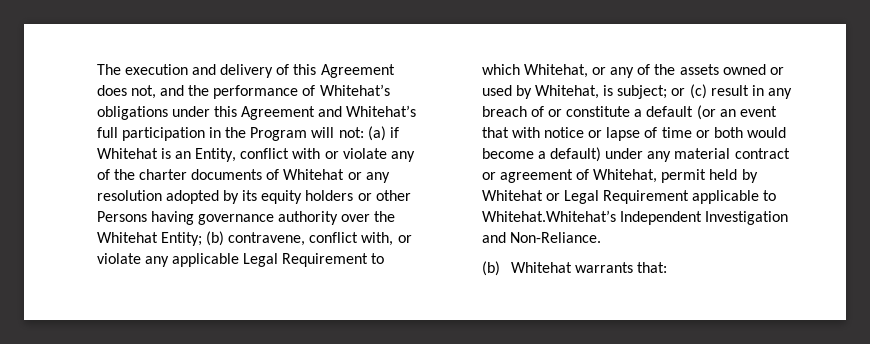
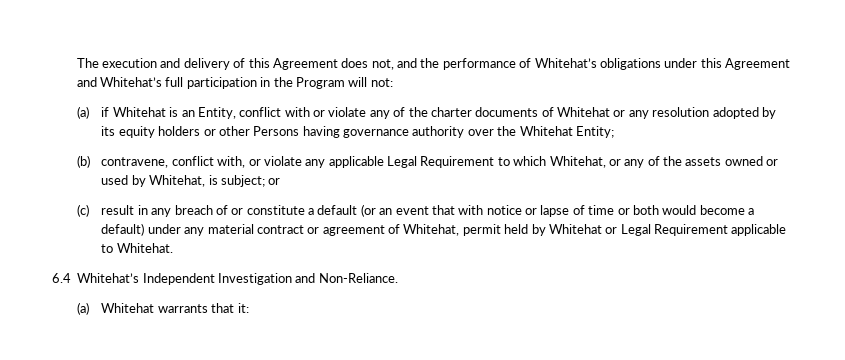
- The execution and delivery of this Agreement does not, and the performance of Whitehat’s obligations under this Agreement and Whitehat’s full participation in the Program will not: (a) if Whitehat is an Entity, conflict with or violate any of the charter documents of Whitehat or any resolution adopted by its equity holders or other Persons having governance authority over the Whitehat Entity; (b) contravene, conflict with, or violate any applicable Legal Requirement to which Whitehat, or any of the assets owned or used by Whitehat, is subject; or (c) result in any breach of or constitute a default (or an event that with notice or lapse of time or both would become a default) under any material contract or agreement of Whitehat, permit held by Whitehat or Legal Requirement applicable to Whitehat.Whitehat’s Independent Investigation and Non-Reliance.
+ The execution and delivery of this Agreement does not, and the performance of Whitehat’s obligations under this Agreement and Whitehat’s full participation in the Program will not:
+ (a) if Whitehat is an Entity, conflict with or violate any of the charter documents of Whitehat or any resolution adopted by its equity holders or other Persons having governance authority over the Whitehat Entity;
+ (b) contravene, conflict with, or violate any applicable Legal Requirement to which Whitehat, or any of the assets owned or used by Whitehat, is subject; or
+ (c) result in any breach of or constitute a default (or an event that with notice or lapse of time or both would become a default) under any material contract or agreement of Whitehat, permit held by Whitehat or Legal Requirement applicable to Whitehat.
+ 6.4 Whitehat’s Independent Investigation and Non-Reliance.
- (b) Whitehat warrants that:
+ (a) Whitehat warrants that it:

